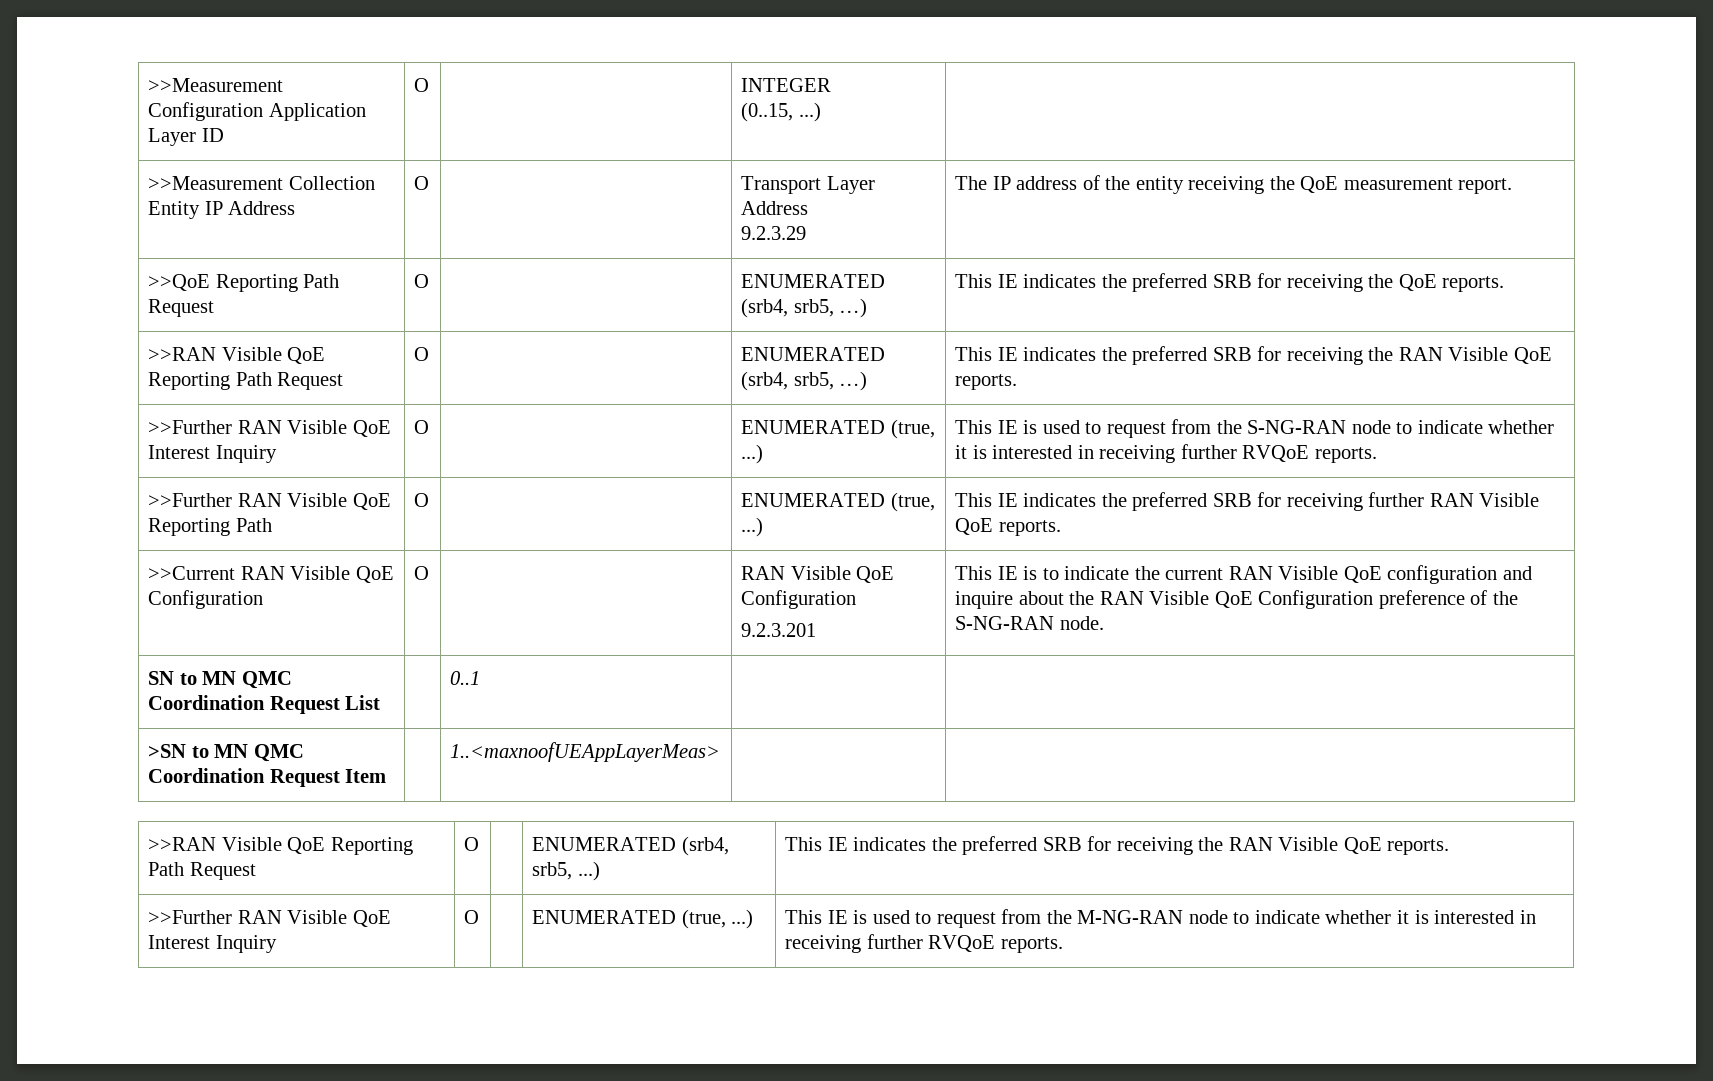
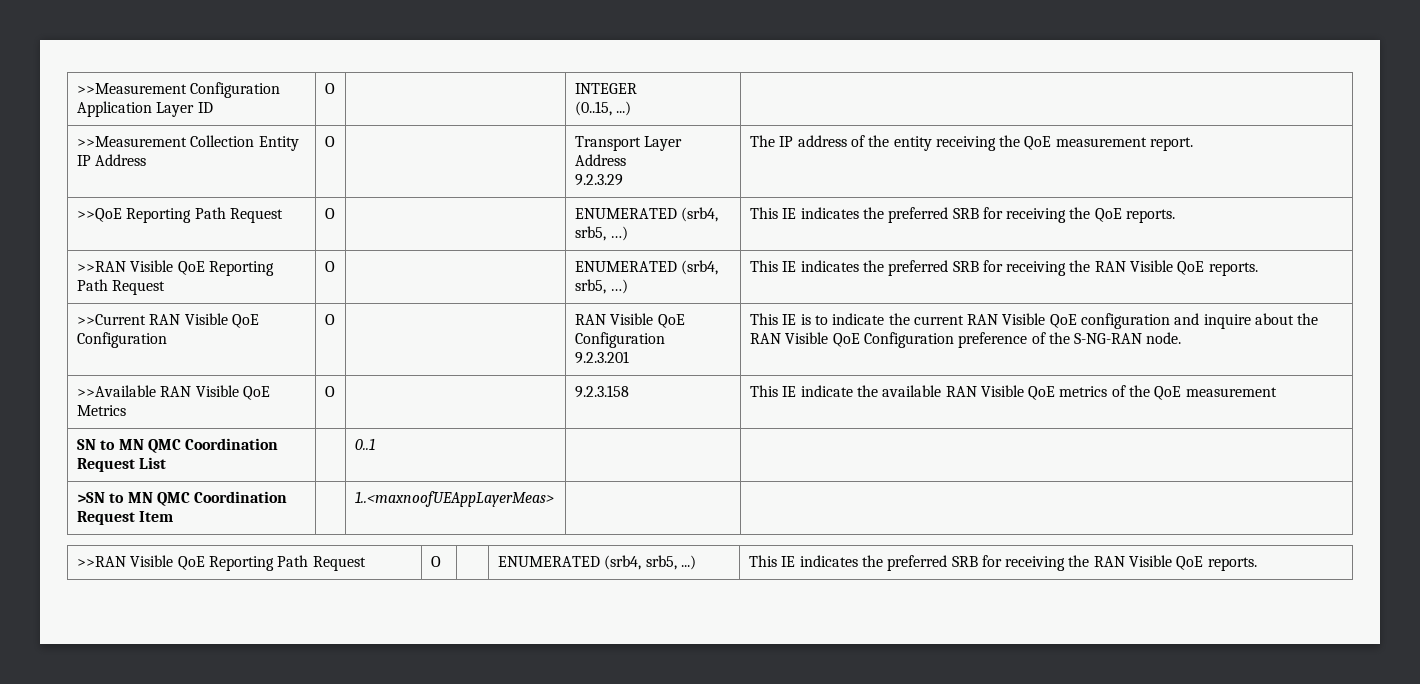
- >>Further RAN Visible QoE Interest Inquiry | O | | ENUMERATED (true, ...) | This IE is used to request from the S-NG-RAN node to indicate whether it is interested in receiving further RVQoE reports.
- >>Further RAN Visible QoE Reporting Path | O | | ENUMERATED (true, ...) | This IE indicates the preferred SRB for receiving further RAN Visible QoE reports.
+ >>Available RAN Visible QoE Metrics | O | | 9.2.3.158 | This IE indicate the available RAN Visible QoE metrics of the QoE measurement
- >>Further RAN Visible QoE Interest Inquiry | O | | ENUMERATED (true, ...) | This IE is used to request from the M-NG-RAN node to indicate whether it is interested in receiving further RVQoE reports.

